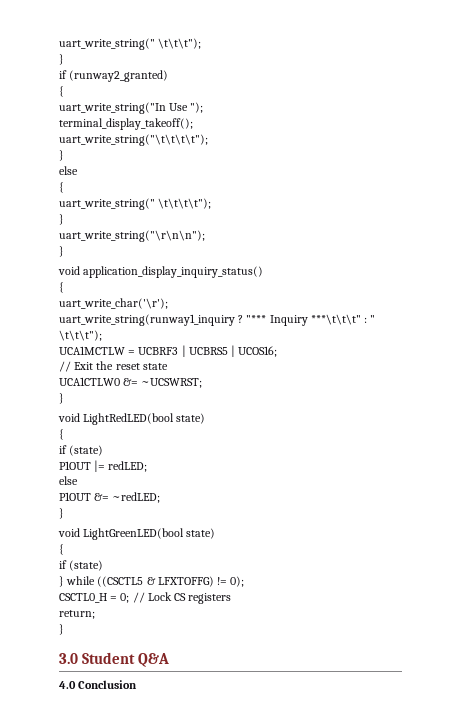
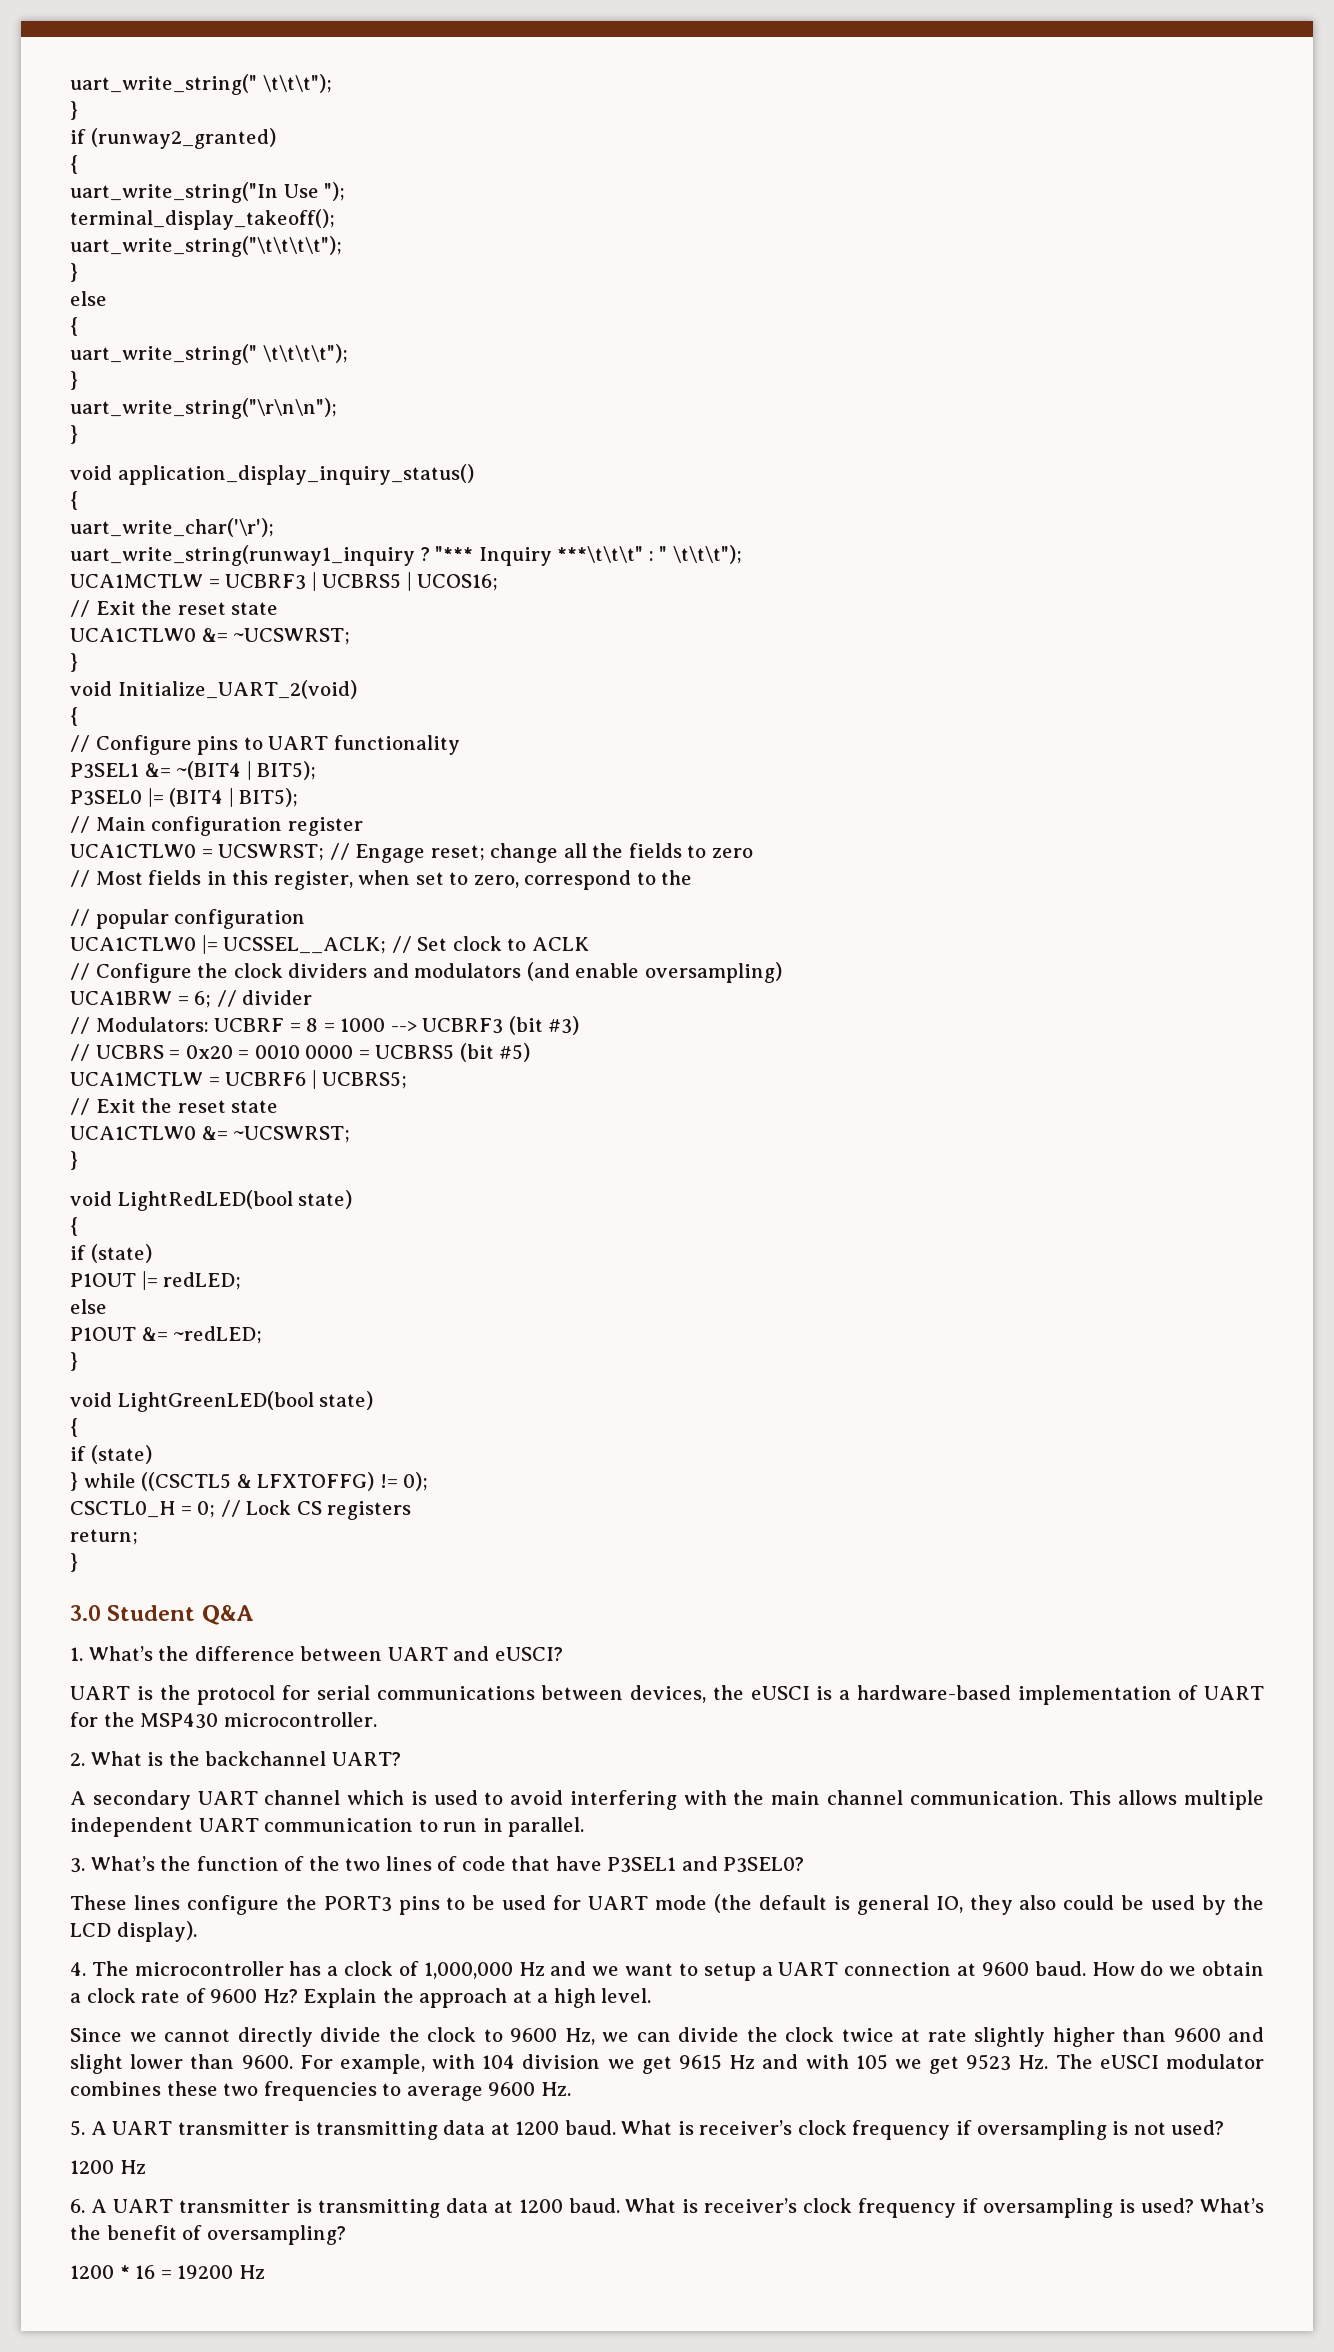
+ void Initialize_UART_2(void)
+ {
+ // Configure pins to UART functionality
+ P3SEL1 &= ~(BIT4 | BIT5);
+ P3SEL0 |= (BIT4 | BIT5);
+ // Main configuration register
+ UCA1CTLW0 = UCSWRST; // Engage reset; change all the fields to zero
+ // Most fields in this register, when set to zero, correspond to the
+ // popular configuration
+ UCA1CTLW0 |= UCSSEL__ACLK; // Set clock to ACLK
+ // Configure the clock dividers and modulators (and enable oversampling)
+ UCA1BRW = 6; // divider
+ // Modulators: UCBRF = 8 = 1000 --> UCBRF3 (bit #3)
+ // UCBRS = 0x20 = 0010 0000 = UCBRS5 (bit #5)
+ UCA1MCTLW = UCBRF6 | UCBRS5;
+ // Exit the reset state
+ UCA1CTLW0 &= ~UCSWRST;
+ }
- 4.0 Conclusion
+ 1. What’s the difference between UART and eUSCI?
+ UART is the protocol for serial communications between devices, the eUSCI is a hardware-based implementation of UART for the MSP430 microcontroller.
+ 2. What is the backchannel UART?
+ A secondary UART channel which is used to avoid interfering with the main channel communication. This allows multiple independent UART communication to run in parallel.
+ 3. What’s the function of the two lines of code that have P3SEL1 and P3SEL0?
+ These lines configure the PORT3 pins to be used for UART mode (the default is general IO, they also could be used by the LCD display).
+ 4. The microcontroller has a clock of 1,000,000 Hz and we want to setup a UART connection at 9600 baud. How do we obtain a clock rate of 9600 Hz? Explain the approach at a high level.
+ Since we cannot directly divide the clock to 9600 Hz, we can divide the clock twice at rate slightly higher than 9600 and slight lower than 9600. For example, with 104 division we get 9615 Hz and with 105 we get 9523 Hz. The eUSCI modulator combines these two frequencies to average 9600 Hz.
+ 5. A UART transmitter is transmitting data at 1200 baud. What is receiver’s clock frequency if oversampling is not used?
+ 1200 Hz
+ 6. A UART transmitter is transmitting data at 1200 baud. What is receiver’s clock frequency if oversampling is used? What’s the benefit of oversampling?
+ 1200 * 16 = 19200 Hz

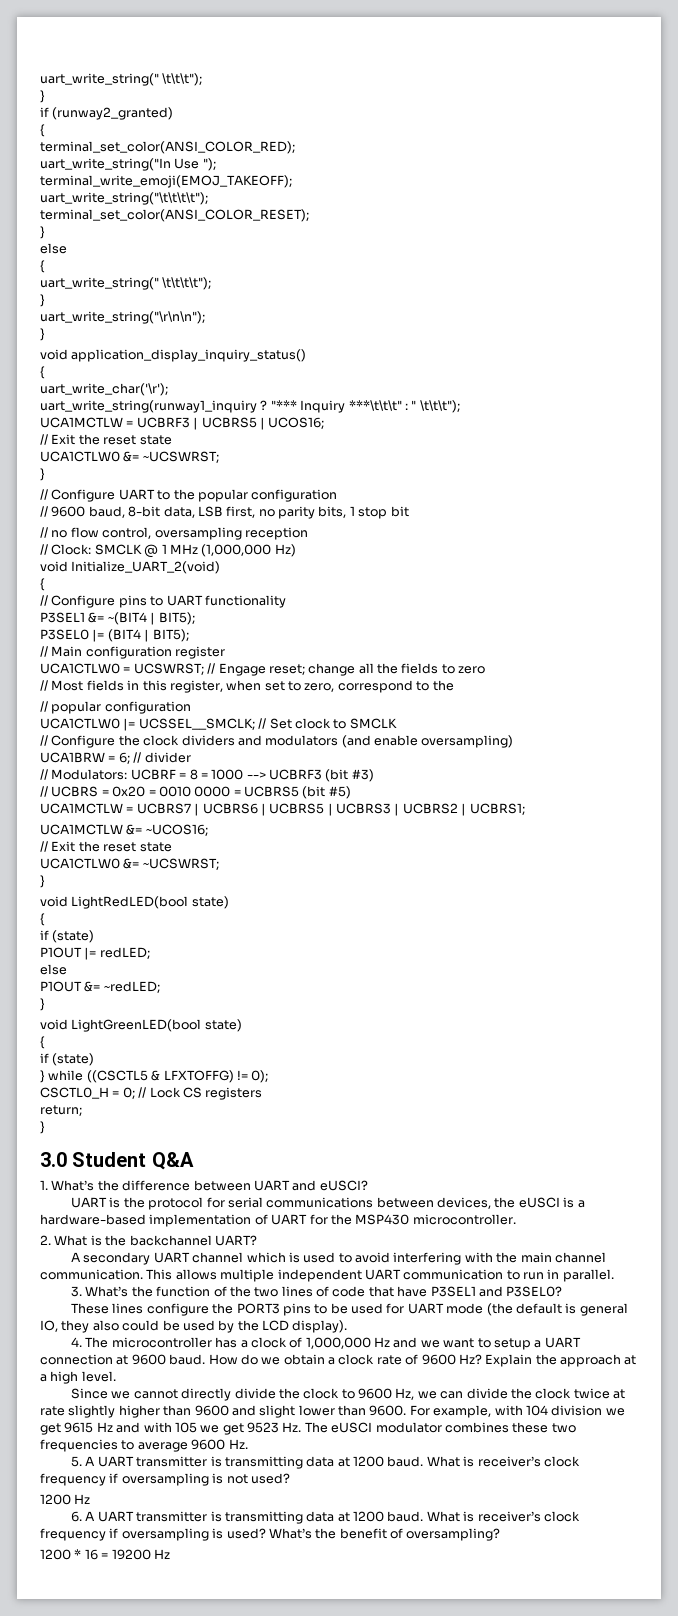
+ terminal_set_color(ANSI_COLOR_RED);
- terminal_display_takeoff();
+ terminal_write_emoji(EMOJ_TAKEOFF);
+ terminal_set_color(ANSI_COLOR_RESET);
+ // Configure UART to the popular configuration
+ // 9600 baud, 8-bit data, LSB first, no parity bits, 1 stop bit
+ // no flow control, oversampling reception
+ // Clock: SMCLK @ 1 MHz (1,000,000 Hz)
- UCA1CTLW0 |= UCSSEL__ACLK; // Set clock to ACLK
+ UCA1CTLW0 |= UCSSEL__SMCLK; // Set clock to SMCLK
- UCA1MCTLW = UCBRF6 | UCBRS5;
+ UCA1MCTLW = UCBRS7 | UCBRS6 | UCBRS5 | UCBRS3 | UCBRS2 | UCBRS1;
+ UCA1MCTLW &= ~UCOS16;

